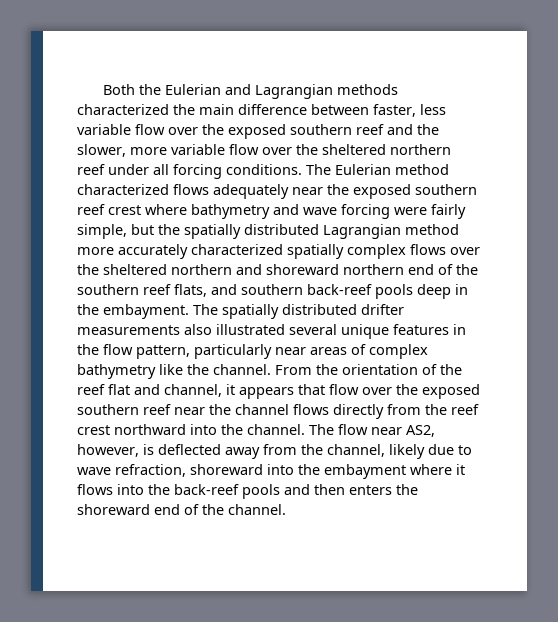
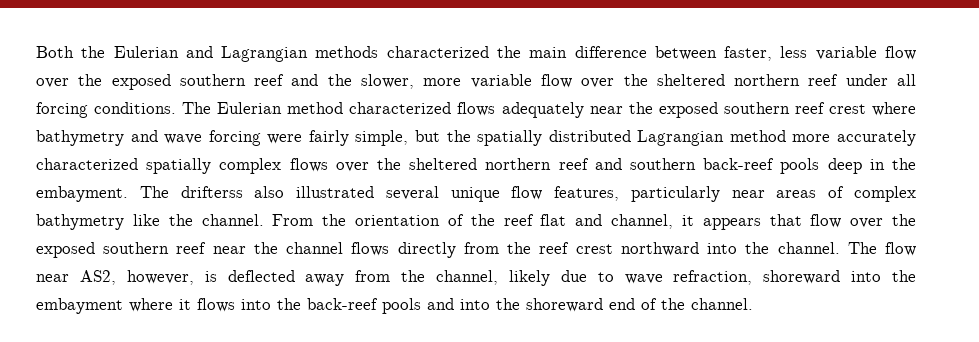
- The Eulerian method characterized flows adequately near the exposed southern reef crest where bathymetry and wave forcing were fairly simple, but the spatially distributed Lagrangian method more accurately characterized spatially complex flows over the sheltered northern and shoreward northern end of the southern reef flats, and southern back-reef pools deep in the embayment.
+ The Eulerian method characterized flows adequately near the exposed southern reef crest where bathymetry and wave forcing were fairly simple, but the spatially distributed Lagrangian method more accurately characterized spatially complex flows over the sheltered northern reef and southern back-reef pools deep in the embayment.
- The spatially distributed drifter measurements also illustrated several unique features in the flow pattern, particularly near areas of complex bathymetry like the channel.
+ The drifterss also illustrated several unique flow features, particularly near areas of complex bathymetry like the channel.
- The flow near AS2, however, is deflected away from the channel, likely due to wave refraction, shoreward into the embayment where it flows into the back-reef pools and then enters the shoreward end of the channel.
+ The flow near AS2, however, is deflected away from the channel, likely due to wave refraction, shoreward into the embayment where it flows into the back-reef pools and into the shoreward end of the channel.

